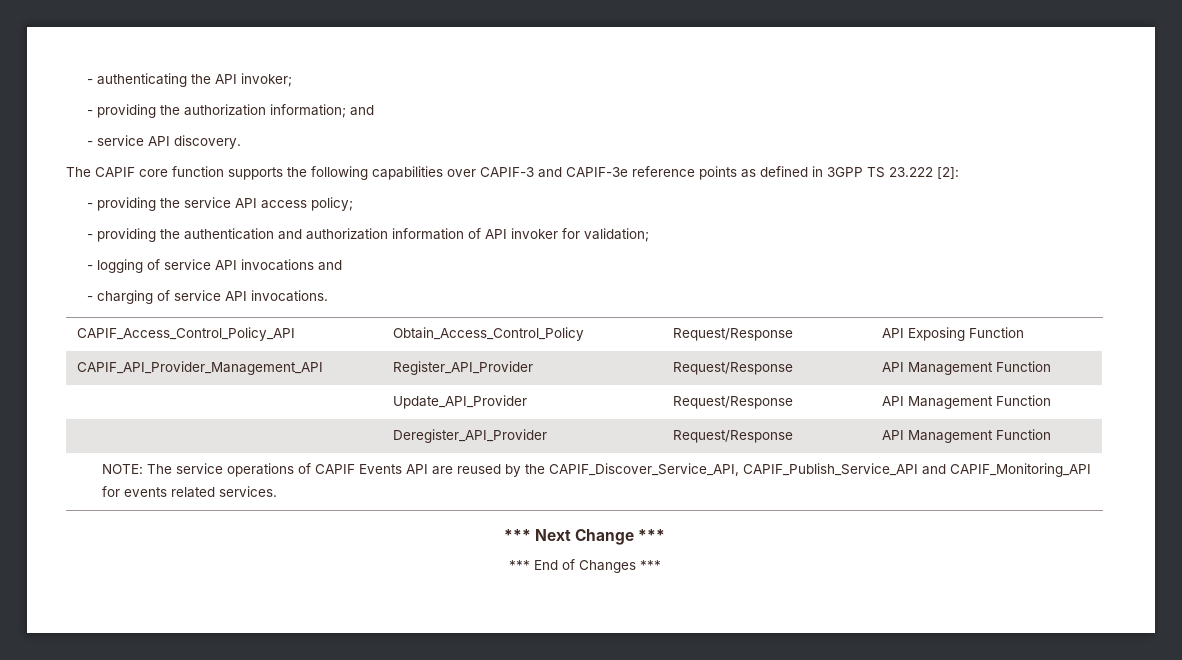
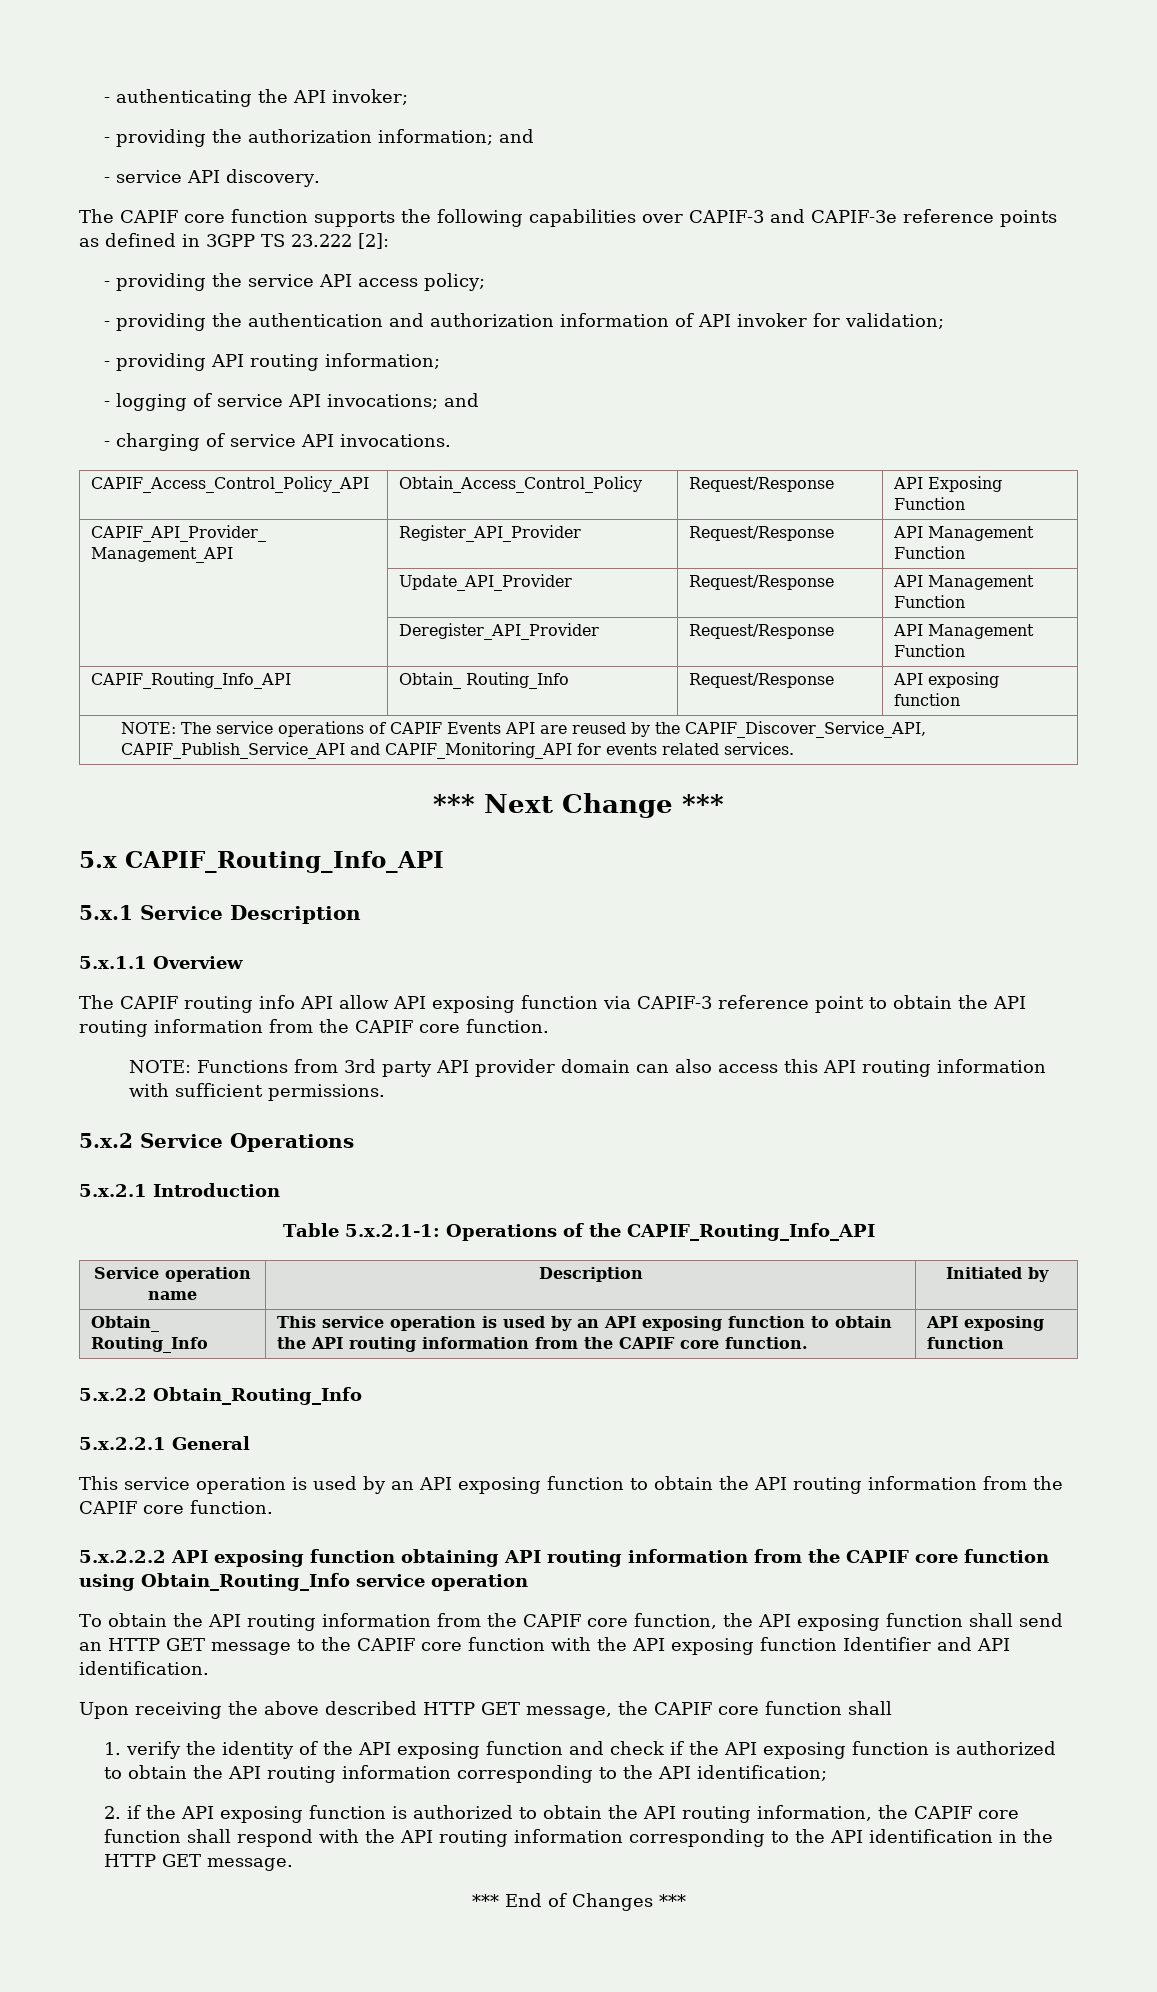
+ - providing API routing information;
- - logging of service API invocations and
+ - logging of service API invocations; and
+ CAPIF_Routing_Info_API | Obtain_ Routing_Info | Request/Response | API exposing function
+ 5.x CAPIF_Routing_Info_API
+ 5.x.1 Service Description
+ 5.x.1.1 Overview
+ The CAPIF routing info API allow API exposing function via CAPIF-3 reference point to obtain the API routing information from the CAPIF core function.
+ NOTE: Functions from 3rd party API provider domain can also access this API routing information with sufficient permissions.
+ 5.x.2 Service Operations
+ 5.x.2.1 Introduction
+ Table 5.x.2.1-1: Operations of the CAPIF_Routing_Info_API
+ Service operation name | Description | Initiated by
+ Obtain_ Routing_Info | This service operation is used by an API exposing function to obtain the API routing information from the CAPIF core function. | API exposing function
+ 5.x.2.2 Obtain_Routing_Info
+ 5.x.2.2.1 General
+ This service operation is used by an API exposing function to obtain the API routing information from the CAPIF core function.
+ 5.x.2.2.2 API exposing function obtaining API routing information from the CAPIF core function using Obtain_Routing_Info service operation
+ To obtain the API routing information from the CAPIF core function, the API exposing function shall send an HTTP GET message to the CAPIF core function with the API exposing function Identifier and API identification.
+ Upon receiving the above described HTTP GET message, the CAPIF core function shall
+ 1. verify the identity of the API exposing function and check if the API exposing function is authorized to obtain the API routing information corresponding to the API identification;
+ 2. if the API exposing function is authorized to obtain the API routing information, the CAPIF core function shall respond with the API routing information corresponding to the API identification in the HTTP GET message.

